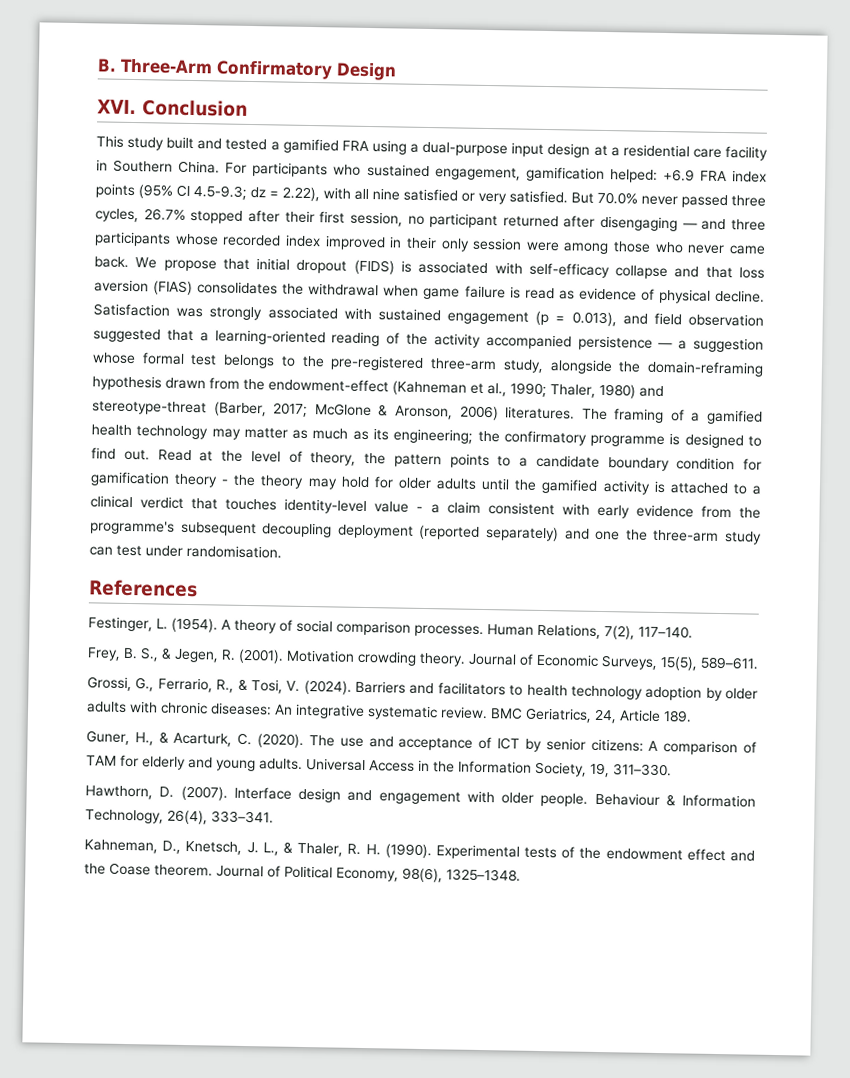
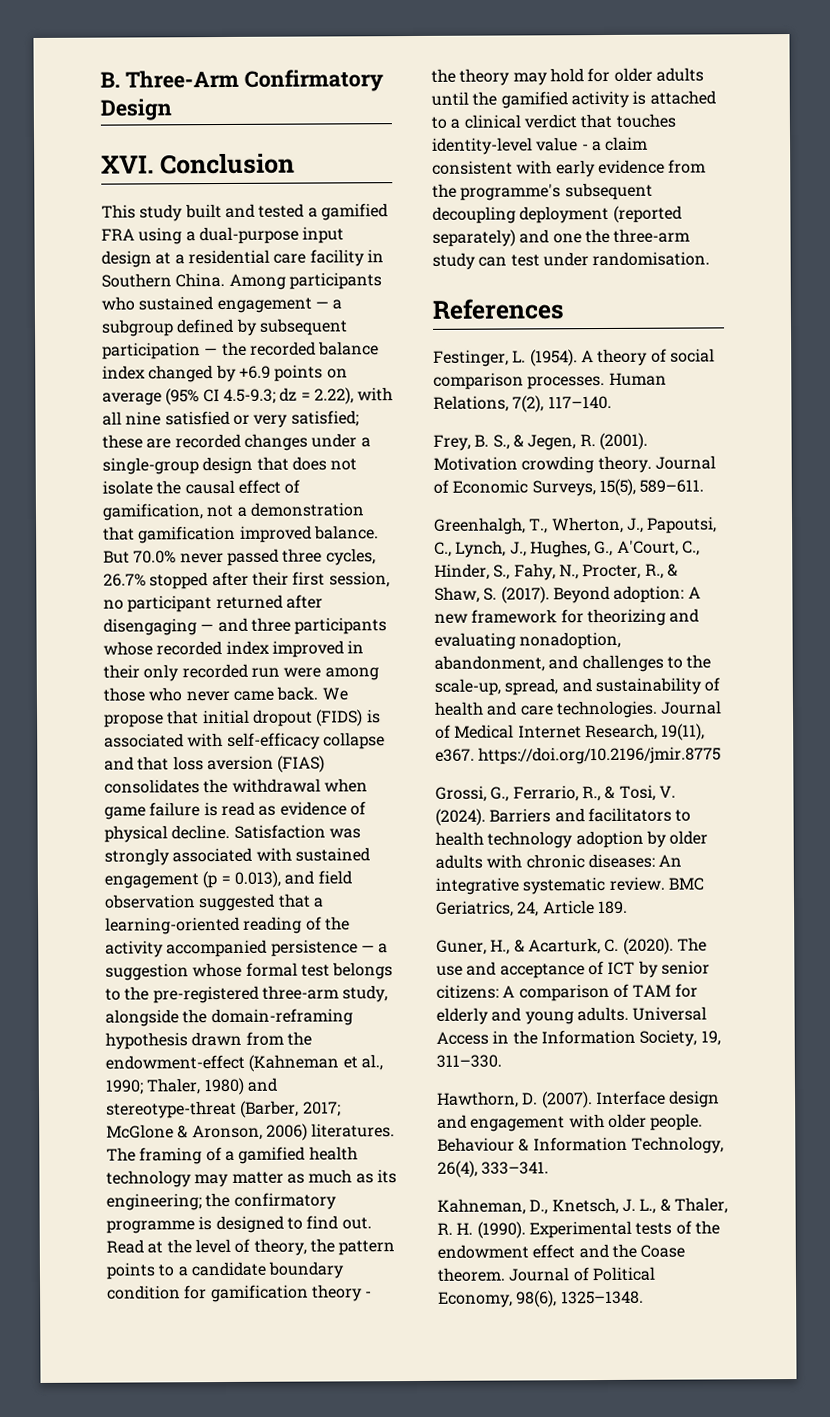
- For participants who sustained engagement, gamification helped: +6.9 FRA index points (95% CI 4.5-9.3; dz = 2.22), with all nine satisfied or very satisfied.
+ Among participants who sustained engagement — a subgroup defined by subsequent participation — the recorded balance index changed by +6.9 points on average (95% CI 4.5-9.3; dz = 2.22), with all nine satisfied or very satisfied; these are recorded changes under a single-group design that does not isolate the causal effect of gamification, not a demonstration that gamification improved balance.
- But 70.0% never passed three cycles, 26.7% stopped after their first session, no participant returned after disengaging — and three participants whose recorded index improved in their only session were among those who never came back.
+ But 70.0% never passed three cycles, 26.7% stopped after their first session, no participant returned after disengaging — and three participants whose recorded index improved in their only recorded run were among those who never came back.
+ Greenhalgh, T., Wherton, J., Papoutsi, C., Lynch, J., Hughes, G., A'Court, C., Hinder, S., Fahy, N., Procter, R., & Shaw, S. (2017). Beyond adoption: A new framework for theorizing and evaluating nonadoption, abandonment, and challenges to the scale-up, spread, and sustainability of health and care technologies. Journal of Medical Internet Research, 19(11), e367. https://doi.org/10.2196/jmir.8775

